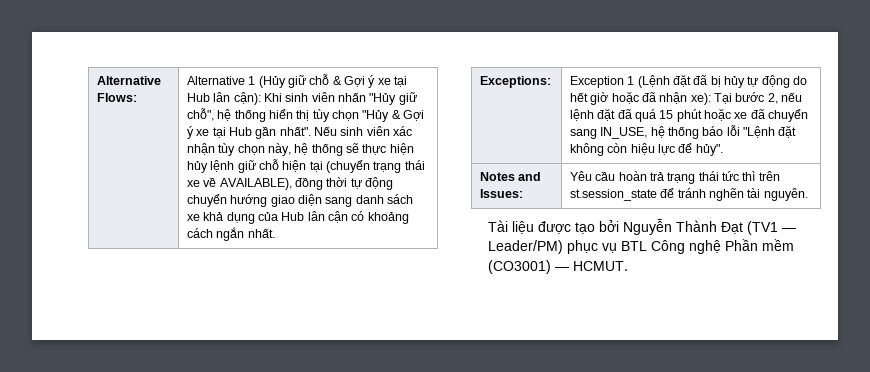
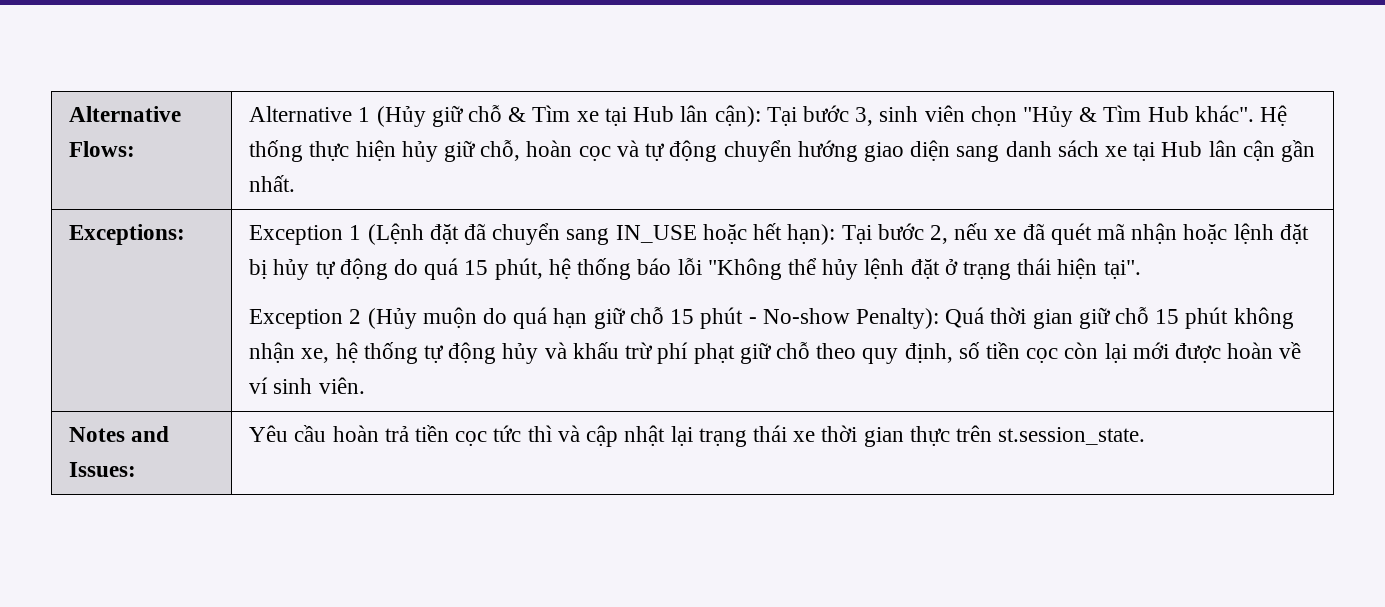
- Alternative 1 (Hủy giữ chỗ & Gợi ý xe tại Hub lân cận): Khi sinh viên nhấn "Hủy giữ chỗ", hệ thống hiển thị tùy chọn "Hủy & Gợi ý xe tại Hub gần nhất". Nếu sinh viên xác nhận tùy chọn này, hệ thống sẽ thực hiện hủy lệnh giữ chỗ hiện tại (chuyển trạng thái xe về AVAILABLE), đồng thời tự động chuyển hướng giao diện sang danh sách xe khả dụng của Hub lân cận có khoảng cách ngắn nhất.
+ Alternative 1 (Hủy giữ chỗ & Tìm xe tại Hub lân cận): Tại bước 3, sinh viên chọn "Hủy & Tìm Hub khác". Hệ thống thực hiện hủy giữ chỗ, hoàn cọc và tự động chuyển hướng giao diện sang danh sách xe tại Hub lân cận gần nhất.
- Exception 1 (Lệnh đặt đã bị hủy tự động do hết giờ hoặc đã nhận xe): Tại bước 2, nếu lệnh đặt đã quá 15 phút hoặc xe đã chuyển sang IN_USE, hệ thống báo lỗi "Lệnh đặt không còn hiệu lực để hủy".
+ Exception 1 (Lệnh đặt đã chuyển sang IN_USE hoặc hết hạn): Tại bước 2, nếu xe đã quét mã nhận hoặc lệnh đặt bị hủy tự động do quá 15 phút, hệ thống báo lỗi "Không thể hủy lệnh đặt ở trạng thái hiện tại".
+ Exception 2 (Hủy muộn do quá hạn giữ chỗ 15 phút - No-show Penalty): Quá thời gian giữ chỗ 15 phút không nhận xe, hệ thống tự động hủy và khấu trừ phí phạt giữ chỗ theo quy định, số tiền cọc còn lại mới được hoàn về ví sinh viên.
- Notes and Issues: | Yêu cầu hoàn trả trạng thái tức thì trên st.session_state để tránh nghẽn tài nguyên.
- Tài liệu được tạo bởi Nguyễn Thành Đạt (TV1 — Leader/PM) phục vụ BTL Công nghệ Phần mềm (CO3001) — HCMUT.
+ Notes and Issues: | Yêu cầu hoàn trả tiền cọc tức thì và cập nhật lại trạng thái xe thời gian thực trên st.session_state.

